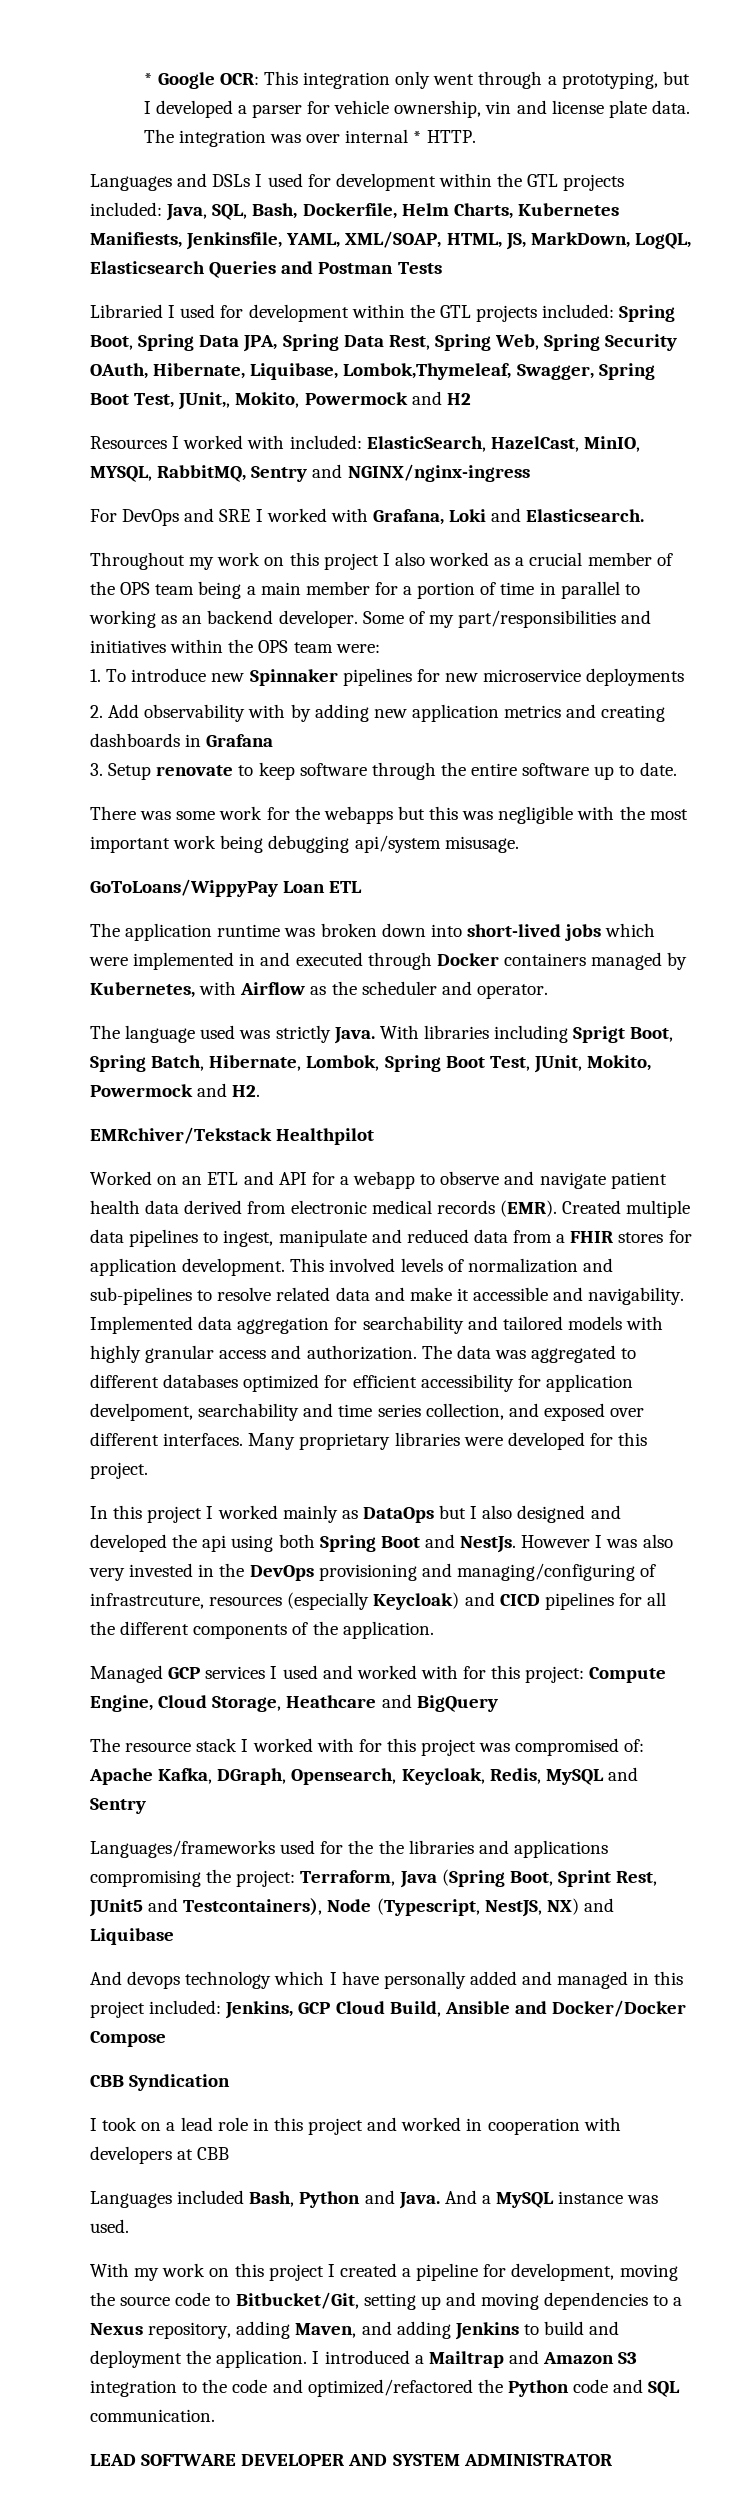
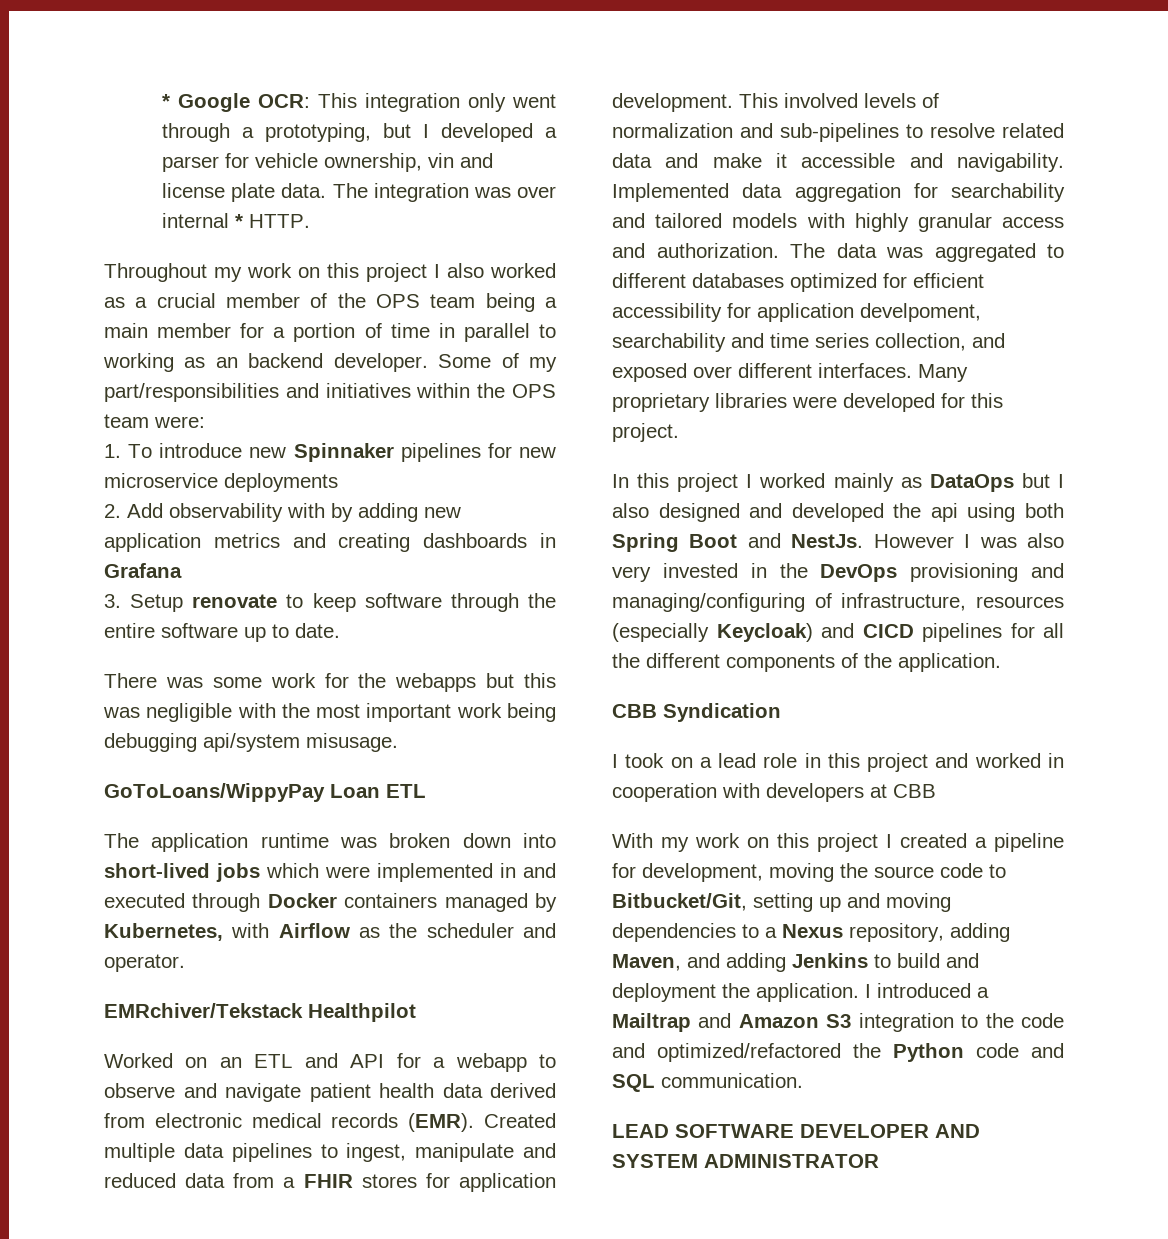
- Languages and DSLs I used for development within the GTL projects included: Java, SQL, Bash, Dockerfile, Helm Charts, Kubernetes Manifiests, Jenkinsfile, YAML, XML/SOAP, HTML, JS, MarkDown, LogQL, Elasticsearch Queries and Postman Tests
- Libraried I used for development within the GTL projects included: Spring Boot, Spring Data JPA, Spring Data Rest, Spring Web, Spring Security OAuth, Hibernate, Liquibase, Lombok,Thymeleaf, Swagger, Spring Boot Test, JUnit,, Mokito, Powermock and H2
- Resources I worked with included: ElasticSearch, HazelCast, MinIO, MYSQL, RabbitMQ, Sentry and NGINX/nginx-ingress
- For DevOps and SRE I worked with Grafana, Loki and Elasticsearch.
- The language used was strictly Java. With libraries including Sprigt Boot, Spring Batch, Hibernate, Lombok, Spring Boot Test, JUnit, Mokito, Powermock and H2.
- However I was also very invested in the DevOps provisioning and managing/configuring of infrastrcuture, resources (especially Keycloak) and CICD pipelines for all the different components of the application.
+ However I was also very invested in the DevOps provisioning and managing/configuring of infrastructure, resources (especially Keycloak) and CICD pipelines for all the different components of the application.
- Managed GCP services I used and worked with for this project: Compute Engine, Cloud Storage, Heathcare and BigQuery
- The resource stack I worked with for this project was compromised of: Apache Kafka, DGraph, Opensearch, Keycloak, Redis, MySQL and Sentry
- Languages/frameworks used for the the libraries and applications compromising the project: Terraform, Java (Spring Boot, Sprint Rest, JUnit5 and Testcontainers), Node (Typescript, NestJS, NX) and Liquibase
- And devops technology which I have personally added and managed in this project included: Jenkins, GCP Cloud Build, Ansible and Docker/Docker Compose
- Languages included Bash, Python and Java. And a MySQL instance was used.

